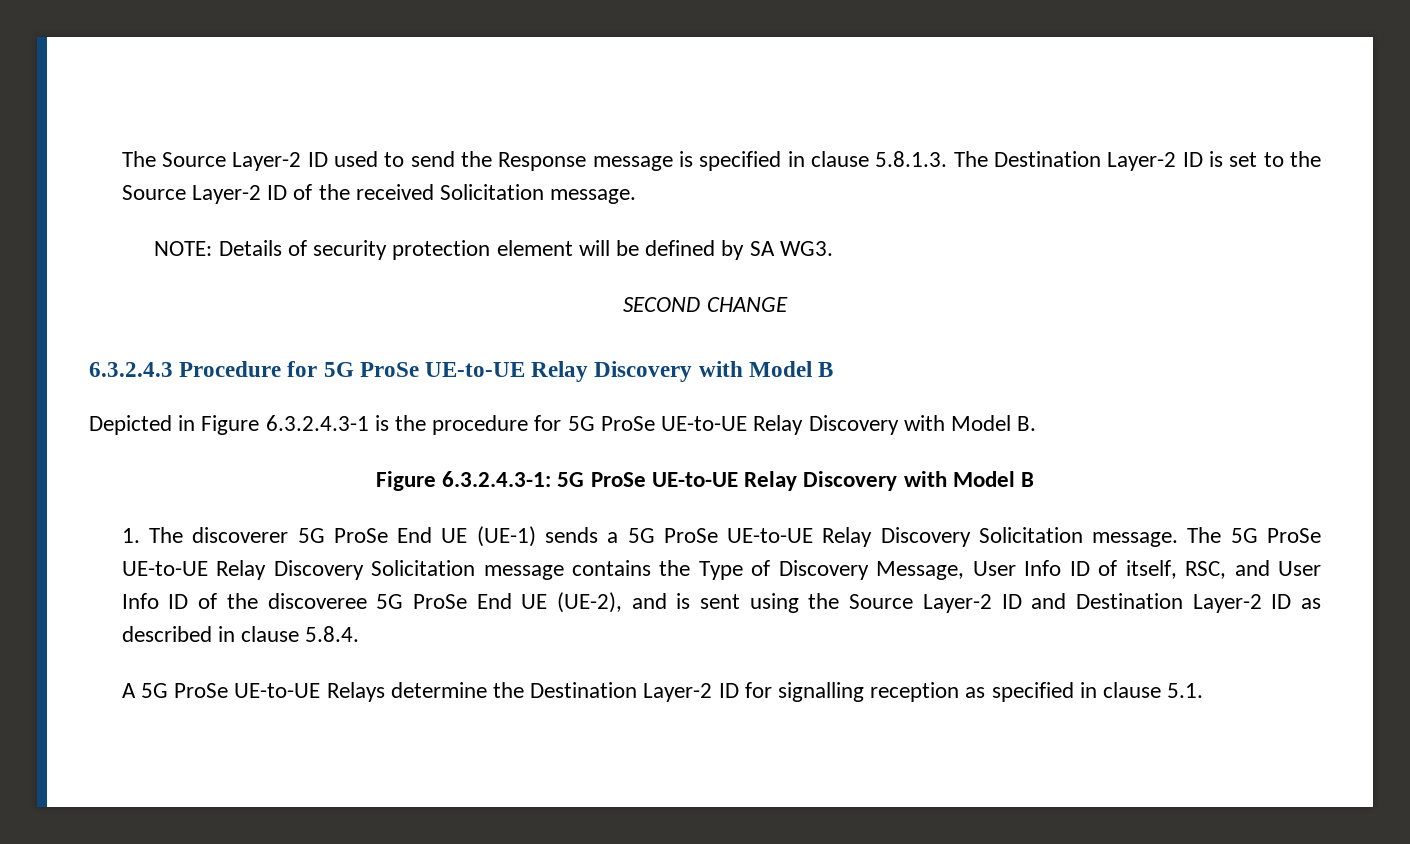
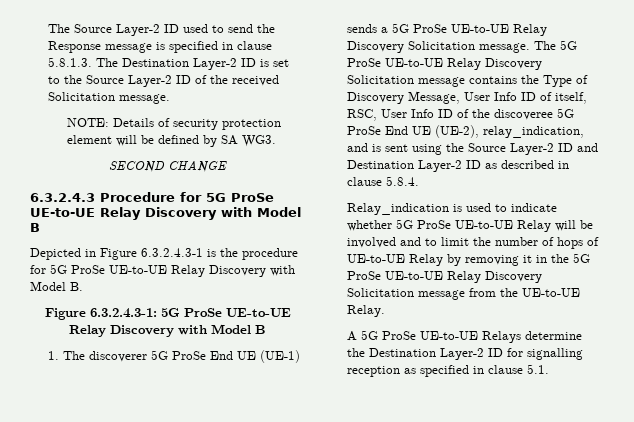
- The 5G ProSe UE-to-UE Relay Discovery Solicitation message contains the Type of Discovery Message, User Info ID of itself, RSC, and User Info ID of the discoveree 5G ProSe End UE (UE-2), and is sent using the Source Layer-2 ID and Destination Layer-2 ID as described in clause 5.8.4.
+ The 5G ProSe UE-to-UE Relay Discovery Solicitation message contains the Type of Discovery Message, User Info ID of itself, RSC, User Info ID of the discoveree 5G ProSe End UE (UE-2), relay_indication, and is sent using the Source Layer-2 ID and Destination Layer-2 ID as described in clause 5.8.4.
+ Relay_indication is used to indicate whether 5G ProSe UE-to-UE Relay will be involved and to limit the number of hops of UE-to-UE Relay by removing it in the 5G ProSe UE-to-UE Relay Discovery Solicitation message from the UE-to-UE Relay.

